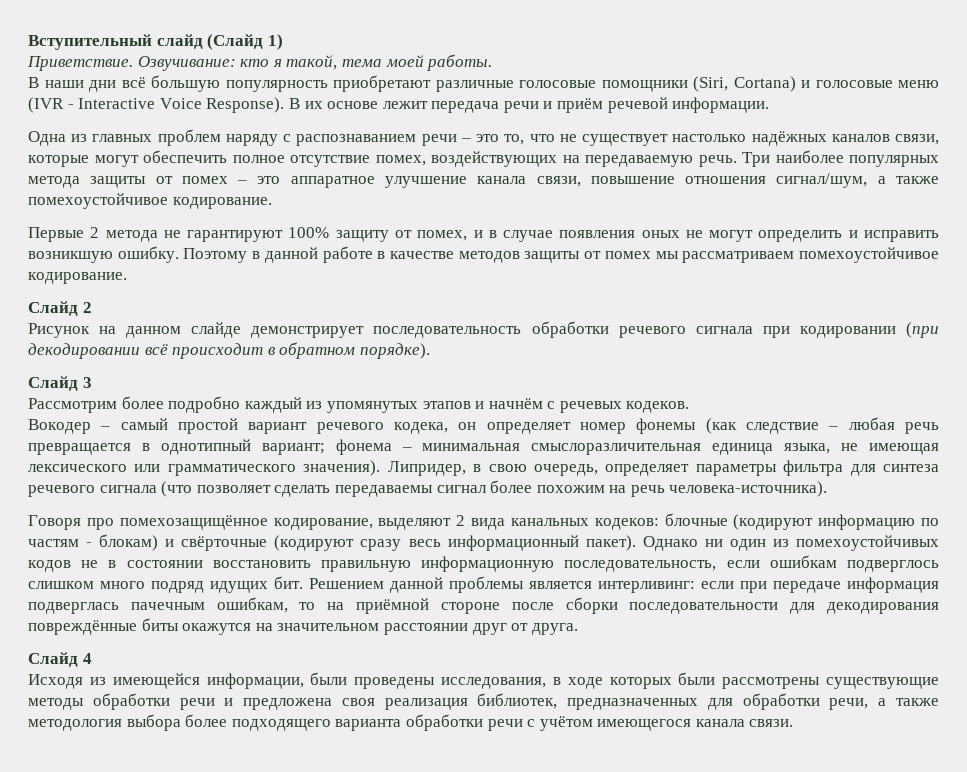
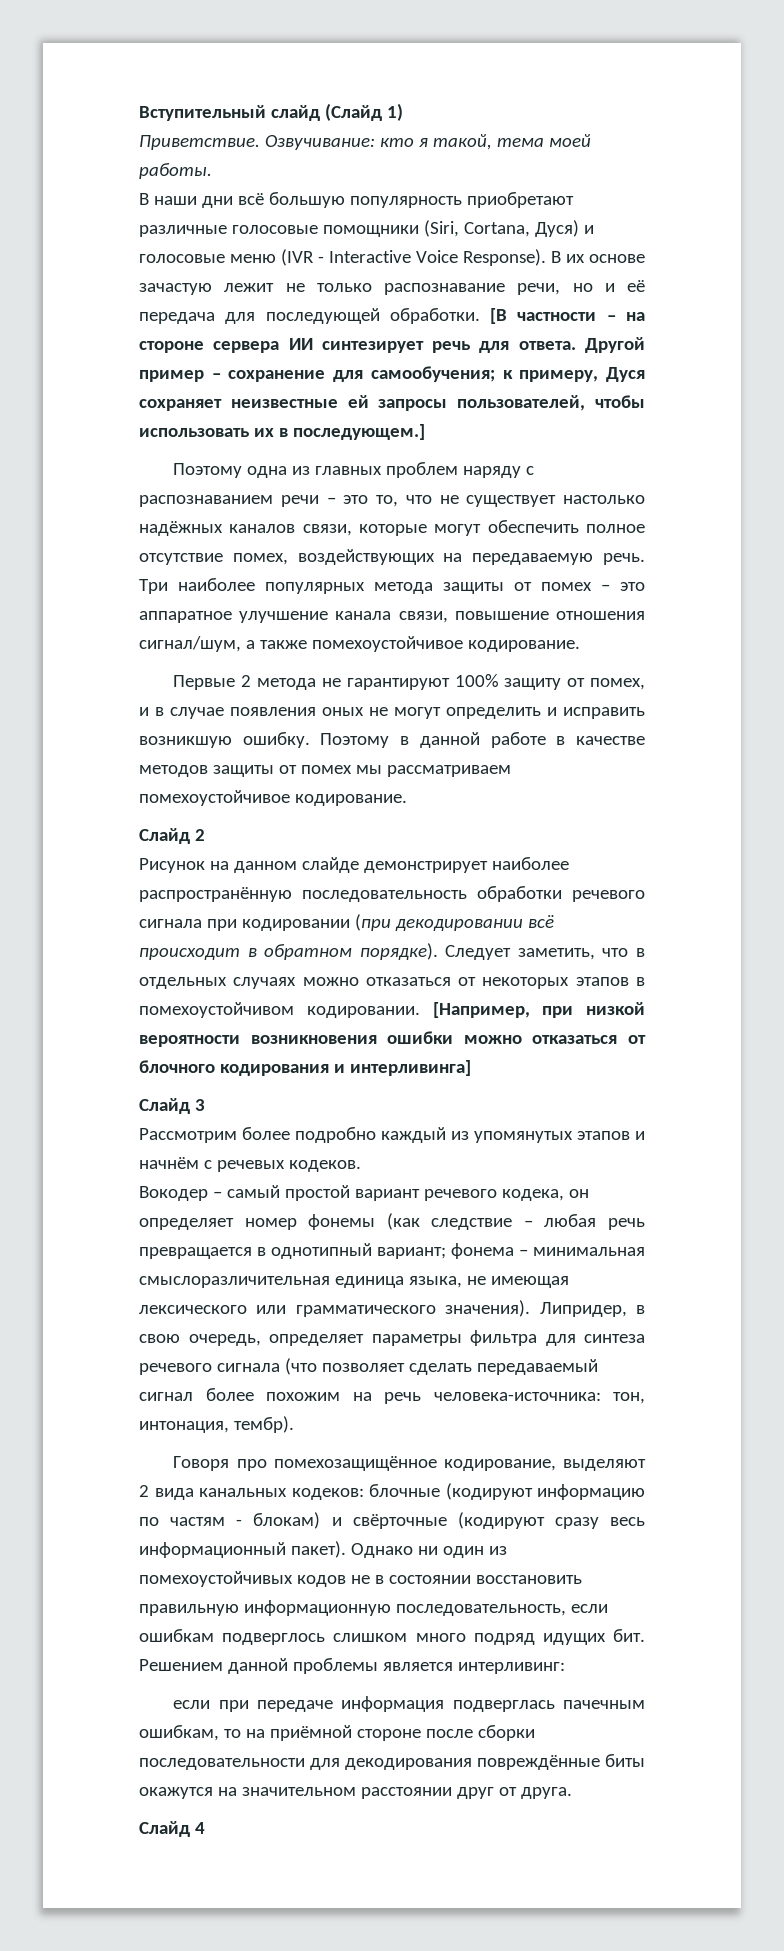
- В наши дни всё большую популярность приобретают различные голосовые помощники (Siri, Cortana) и голосовые меню (IVR - Interactive Voice Response).
+ В наши дни всё большую популярность приобретают различные голосовые помощники (Siri, Cortana, Дуся) и голосовые меню (IVR - Interactive Voice Response).
- В их основе лежит передача речи и приём речевой информации.
- Одна из главных проблем наряду с распознаванием речи – это то, что не существует настолько надёжных каналов связи, которые могут обеспечить полное отсутствие помех, воздействующих на передаваемую речь.
+ В их основе зачастую лежит не только распознавание речи, но и её передача для последующей обработки. [В частности – на стороне сервера ИИ синтезирует речь для ответа. Другой пример – сохранение для самообучения; к примеру, Дуся сохраняет неизвестные ей запросы пользователей, чтобы использовать их в последующем.]
+ Поэтому одна из главных проблем наряду с распознаванием речи – это то, что не существует настолько надёжных каналов связи, которые могут обеспечить полное отсутствие помех, воздействующих на передаваемую речь.
- Рисунок на данном слайде демонстрирует последовательность обработки речевого сигнала при кодировании (при декодировании всё происходит в обратном порядке).
+ Рисунок на данном слайде демонстрирует наиболее распространённую последовательность обработки речевого сигнала при кодировании (при декодировании всё происходит в обратном порядке). Следует заметить, что в отдельных случаях можно отказаться от некоторых этапов в помехоустойчивом кодировании. [Например, при низкой вероятности возникновения ошибки можно отказаться от блочного кодирования и интерливинга]
- Липридер, в свою очередь, определяет параметры фильтра для синтеза речевого сигнала (что позволяет сделать передаваемы сигнал более похожим на речь человека-источника).
+ Липридер, в свою очередь, определяет параметры фильтра для синтеза речевого сигнала (что позволяет сделать передаваемый сигнал более похожим на речь человека-источника: тон, интонация, тембр).
- Решением данной проблемы является интерливинг: если при передаче информация подверглась пачечным ошибкам, то на приёмной стороне после сборки последовательности для декодирования повреждённые биты окажутся на значительном расстоянии друг от друга.
+ Решением данной проблемы является интерливинг:
+ если при передаче информация подверглась пачечным ошибкам, то на приёмной стороне после сборки последовательности для декодирования повреждённые биты окажутся на значительном расстоянии друг от друга.
- Исходя из имеющейся информации, были проведены исследования, в ходе которых были рассмотрены существующие методы обработки речи и предложена своя реализация библиотек, предназначенных для обработки речи, а также методология выбора более подходящего варианта обработки речи с учётом имеющегося канала связи.

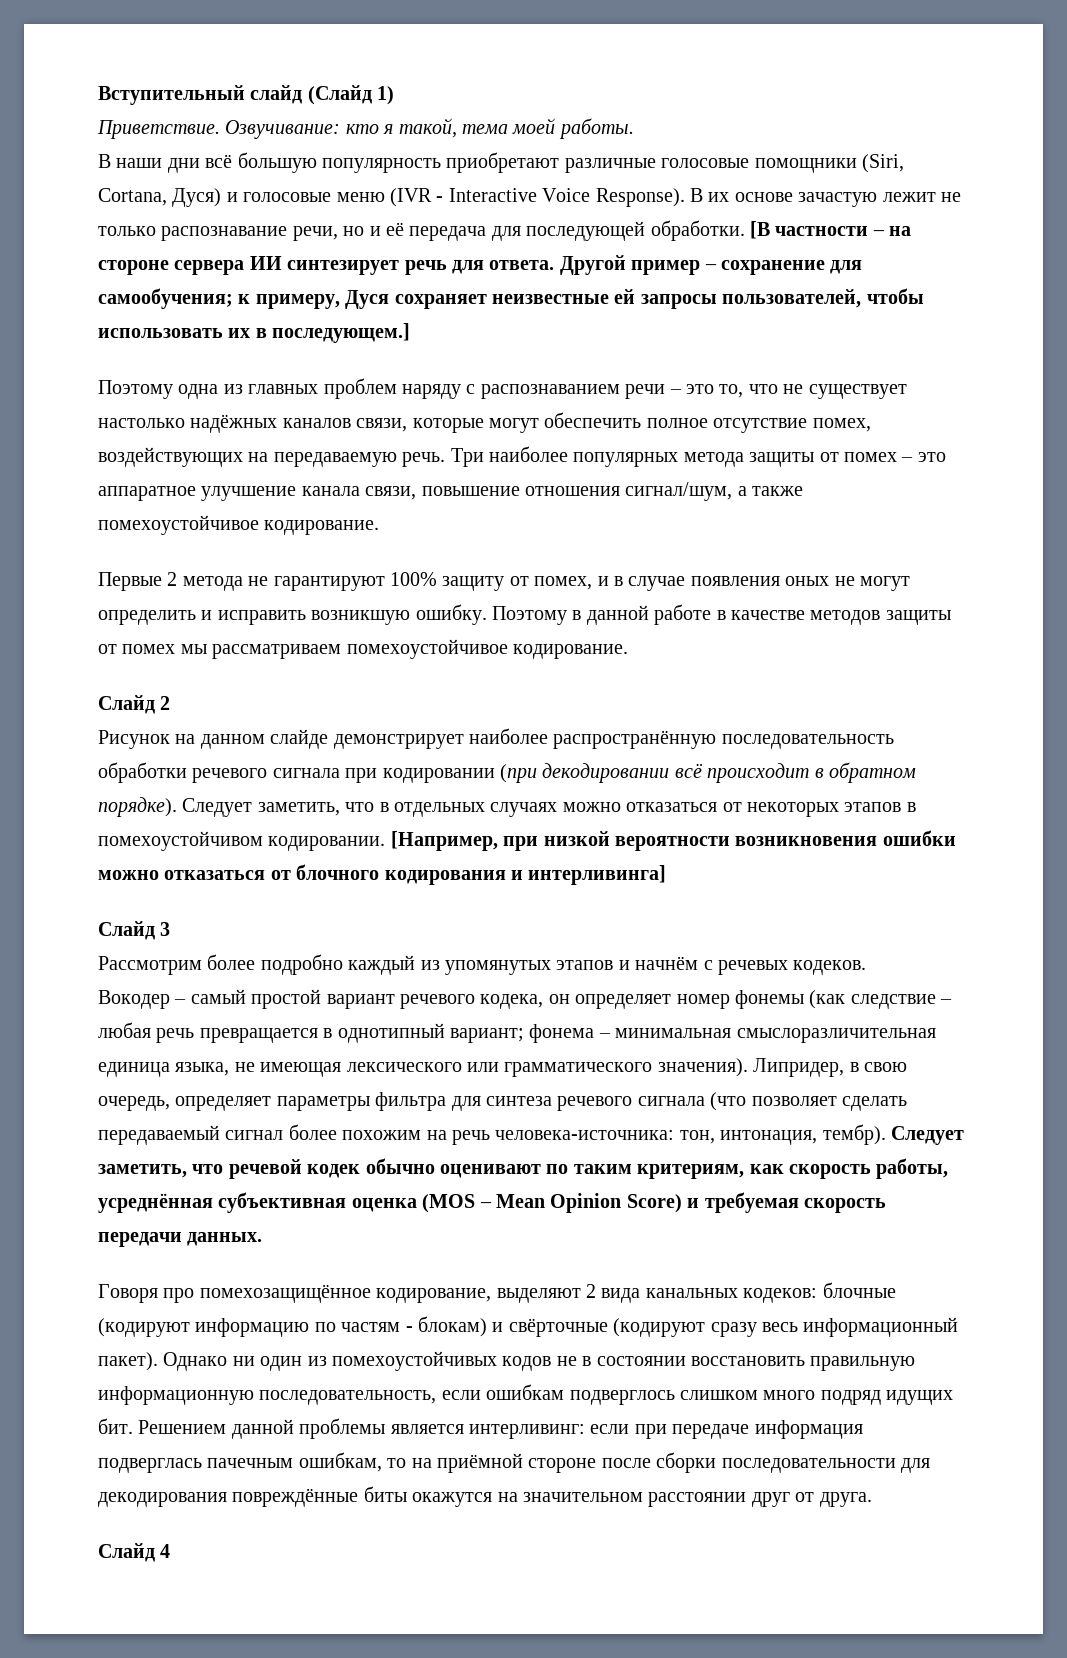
+ Следует заметить, что речевой кодек обычно оценивают по таким критериям, как скорость работы, усреднённая субъективная оценка (MOS – Mean Opinion Score) и требуемая скорость передачи данных.
- Решением данной проблемы является интерливинг:
- если при передаче информация подверглась пачечным ошибкам, то на приёмной стороне после сборки последовательности для декодирования повреждённые биты окажутся на значительном расстоянии друг от друга.
+ Решением данной проблемы является интерливинг: если при передаче информация подверглась пачечным ошибкам, то на приёмной стороне после сборки последовательности для декодирования повреждённые биты окажутся на значительном расстоянии друг от друга.

